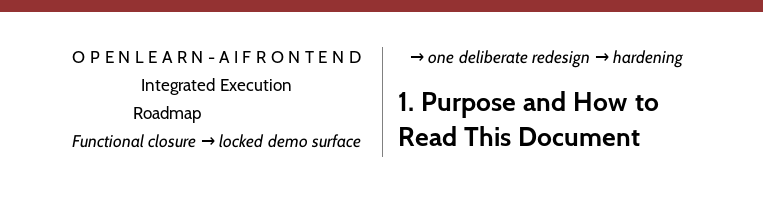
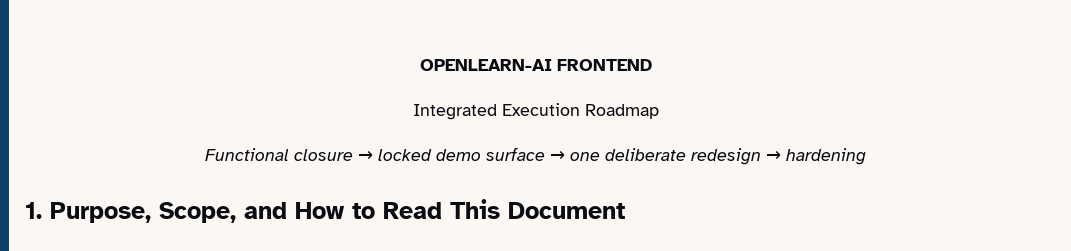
- O P E N L E A R N - A I F R O N T E N D
+ OPENLEARN-AI FRONTEND
- Integrated Execution
- Roadmap
+ Integrated Execution Roadmap
- 1. Purpose and How to Read This Document
+ 1. Purpose, Scope, and How to Read This Document

